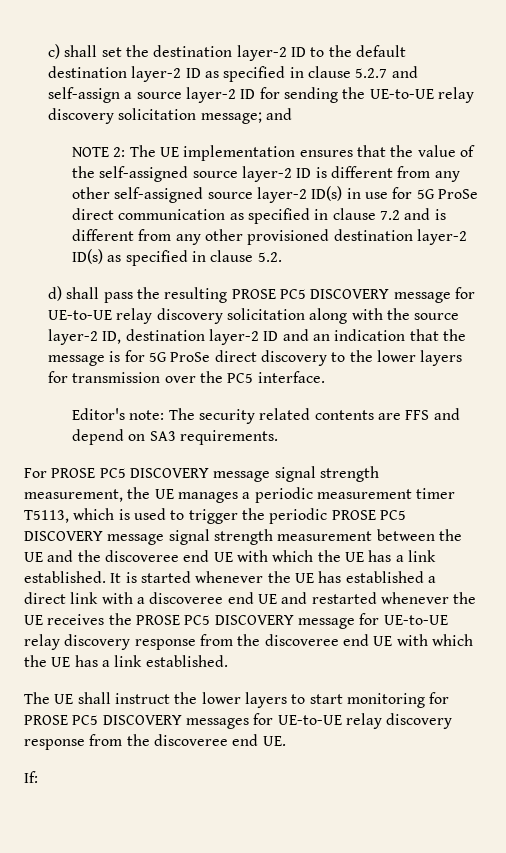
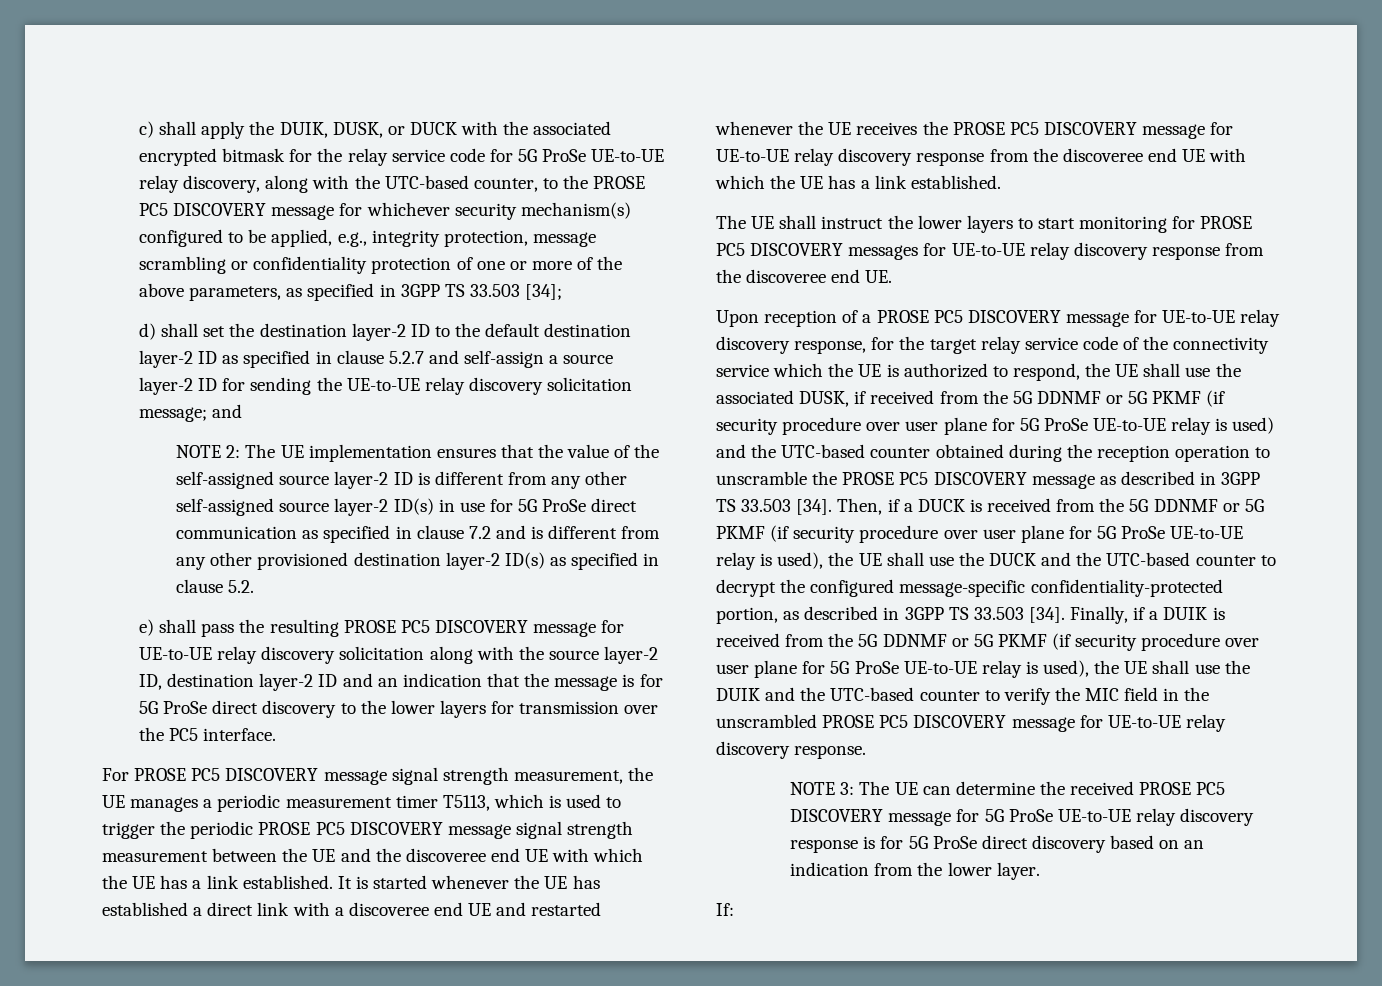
- c) shall set the destination layer-2 ID to the default destination layer-2 ID as specified in clause 5.2.7 and self-assign a source layer-2 ID for sending the UE-to-UE relay discovery solicitation message; and
+ c) shall apply the DUIK, DUSK, or DUCK with the associated encrypted bitmask for the relay service code for 5G ProSe UE-to-UE relay discovery, along with the UTC-based counter, to the PROSE PC5 DISCOVERY message for whichever security mechanism(s) configured to be applied, e.g., integrity protection, message scrambling or confidentiality protection of one or more of the above parameters, as specified in 3GPP TS 33.503 [34];
+ d) shall set the destination layer-2 ID to the default destination layer-2 ID as specified in clause 5.2.7 and self-assign a source layer-2 ID for sending the UE-to-UE relay discovery solicitation message; and
- d) shall pass the resulting PROSE PC5 DISCOVERY message for UE-to-UE relay discovery solicitation along with the source layer-2 ID, destination layer-2 ID and an indication that the message is for 5G ProSe direct discovery to the lower layers for transmission over the PC5 interface.
+ e) shall pass the resulting PROSE PC5 DISCOVERY message for UE-to-UE relay discovery solicitation along with the source layer-2 ID, destination layer-2 ID and an indication that the message is for 5G ProSe direct discovery to the lower layers for transmission over the PC5 interface.
- Editor's note: The security related contents are FFS and depend on SA3 requirements.
+ Upon reception of a PROSE PC5 DISCOVERY message for UE-to-UE relay discovery response, for the target relay service code of the connectivity service which the UE is authorized to respond, the UE shall use the associated DUSK, if received from the 5G DDNMF or 5G PKMF (if security procedure over user plane for 5G ProSe UE-to-UE relay is used) and the UTC-based counter obtained during the reception operation to unscramble the PROSE PC5 DISCOVERY message as described in 3GPP TS 33.503 [34]. Then, if a DUCK is received from the 5G DDNMF or 5G PKMF (if security procedure over user plane for 5G ProSe UE-to-UE relay is used), the UE shall use the DUCK and the UTC-based counter to decrypt the configured message-specific confidentiality-protected portion, as described in 3GPP TS 33.503 [34]. Finally, if a DUIK is received from the 5G DDNMF or 5G PKMF (if security procedure over user plane for 5G ProSe UE-to-UE relay is used), the UE shall use the DUIK and the UTC-based counter to verify the MIC field in the unscrambled PROSE PC5 DISCOVERY message for UE-to-UE relay discovery response.
+ NOTE 3: The UE can determine the received PROSE PC5 DISCOVERY message for 5G ProSe UE-to-UE relay discovery response is for 5G ProSe direct discovery based on an indication from the lower layer.

